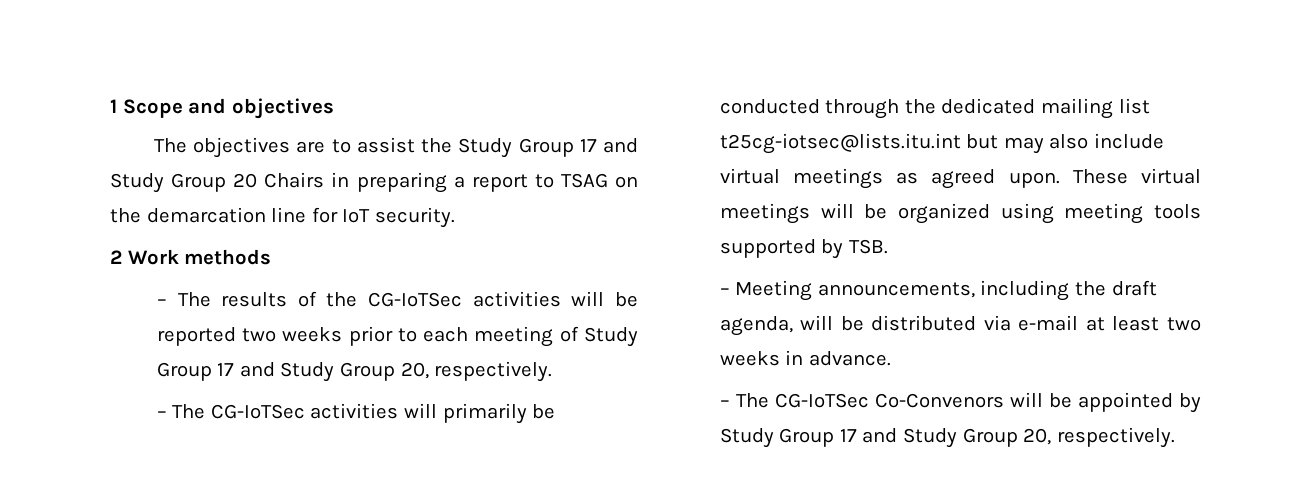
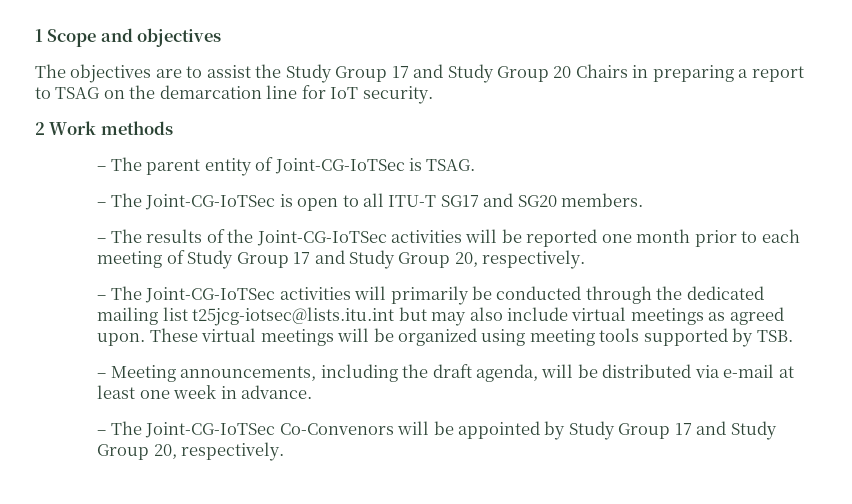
+ – The parent entity of Joint-CG-IoTSec is TSAG.
+ – The Joint-CG-IoTSec is open to all ITU-T SG17 and SG20 members.
- – The results of the CG-IoTSec activities will be reported two weeks prior to each meeting of Study Group 17 and Study Group 20, respectively.
+ – The results of the Joint-CG-IoTSec activities will be reported one month prior to each meeting of Study Group 17 and Study Group 20, respectively.
- – The CG-IoTSec activities will primarily be conducted through the dedicated mailing list t25cg-iotsec@lists.itu.int but may also include virtual meetings as agreed upon.
+ – The Joint-CG-IoTSec activities will primarily be conducted through the dedicated mailing list t25jcg-iotsec@lists.itu.int but may also include virtual meetings as agreed upon.
- – Meeting announcements, including the draft agenda, will be distributed via e-mail at least two weeks in advance.
+ – Meeting announcements, including the draft agenda, will be distributed via e-mail at least one week in advance.
- – The CG-IoTSec Co-Convenors will be appointed by Study Group 17 and Study Group 20, respectively.
+ – The Joint-CG-IoTSec Co-Convenors will be appointed by Study Group 17 and Study Group 20, respectively.

